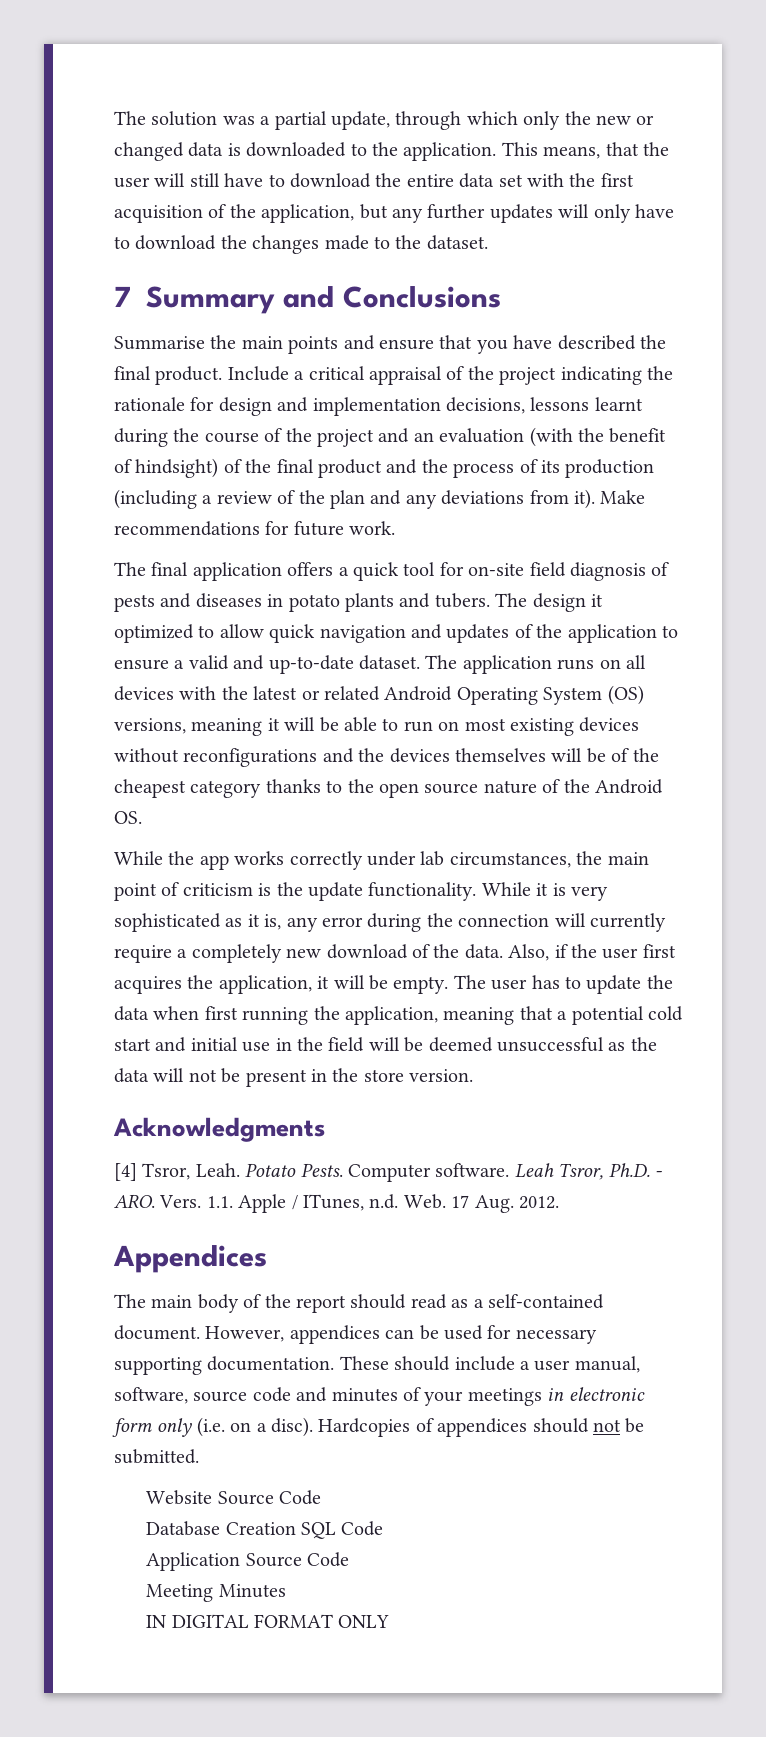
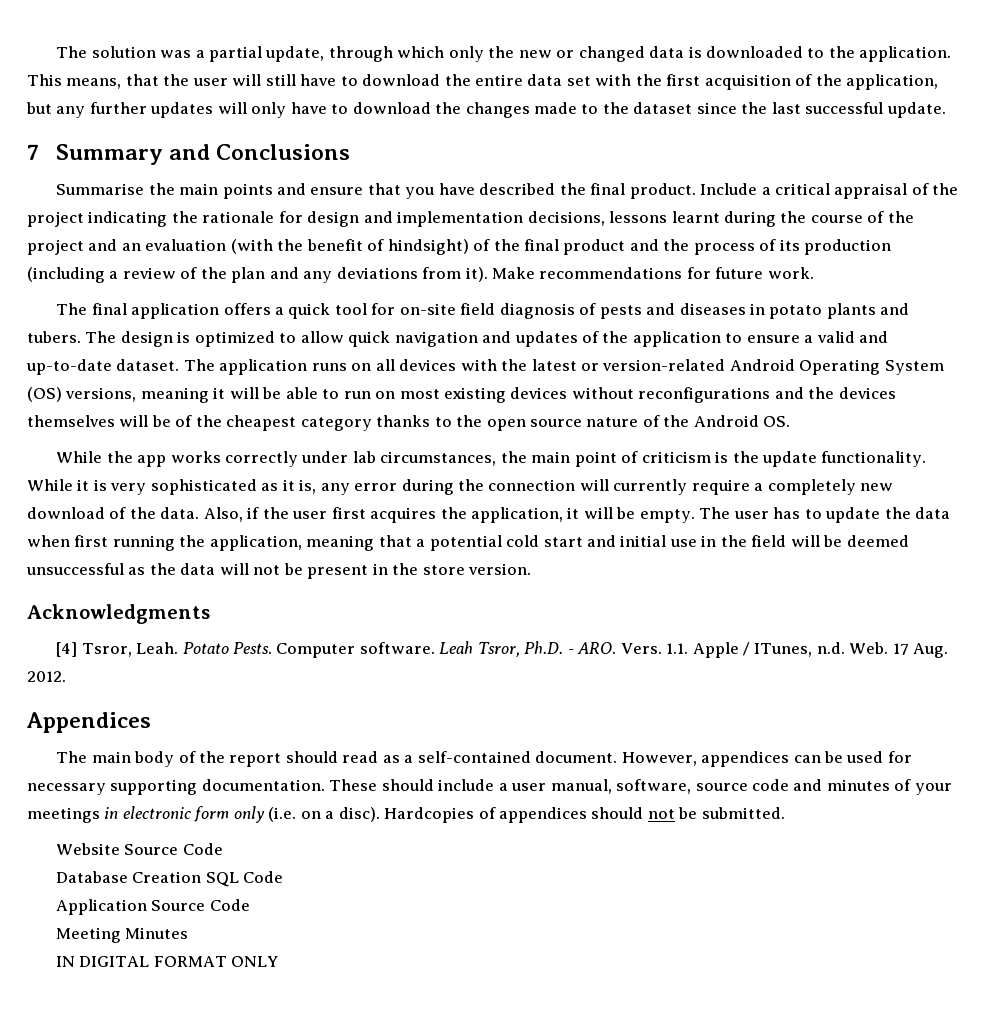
- This means, that the user will still have to download the entire data set with the first acquisition of the application, but any further updates will only have to download the changes made to the dataset.
+ This means, that the user will still have to download the entire data set with the first acquisition of the application, but any further updates will only have to download the changes made to the dataset since the last successful update.
- The design it optimized to allow quick navigation and updates of the application to ensure a valid and up-to-date dataset.
+ The design is optimized to allow quick navigation and updates of the application to ensure a valid and up-to-date dataset.
- The application runs on all devices with the latest or related Android Operating System (OS) versions, meaning it will be able to run on most existing devices without reconfigurations and the devices themselves will be of the cheapest category thanks to the open source nature of the Android OS.
+ The application runs on all devices with the latest or version-related Android Operating System (OS) versions, meaning it will be able to run on most existing devices without reconfigurations and the devices themselves will be of the cheapest category thanks to the open source nature of the Android OS.

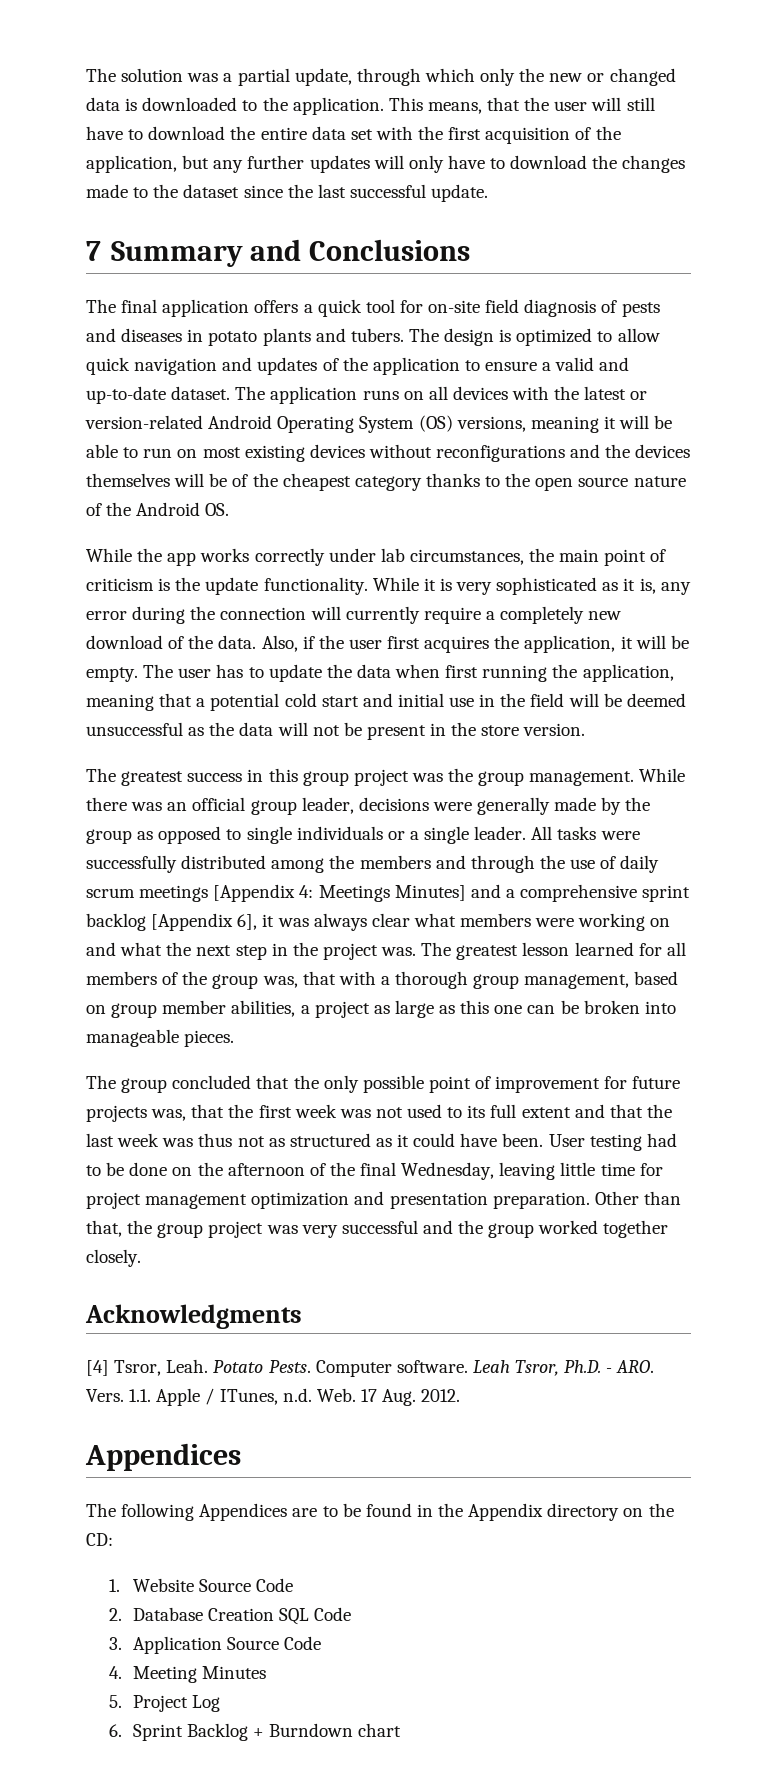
- Summarise the main points and ensure that you have described the final product. Include a critical appraisal of the project indicating the rationale for design and implementation decisions, lessons learnt during the course of the project and an evaluation (with the benefit of hindsight) of the final product and the process of its production (including a review of the plan and any deviations from it). Make recommendations for future work.
+ The greatest success in this group project was the group management. While there was an official group leader, decisions were generally made by the group as opposed to single individuals or a single leader. All tasks were successfully distributed among the members and through the use of daily scrum meetings [Appendix 4: Meetings Minutes] and a comprehensive sprint backlog [Appendix 6], it was always clear what members were working on and what the next step in the project was. The greatest lesson learned for all members of the group was, that with a thorough group management, based on group member abilities, a project as large as this one can be broken into manageable pieces.
+ The group concluded that the only possible point of improvement for future projects was, that the first week was not used to its full extent and that the last week was thus not as structured as it could have been. User testing had to be done on the afternoon of the final Wednesday, leaving little time for project management optimization and presentation preparation. Other than that, the group project was very successful and the group worked together closely.
- The main body of the report should read as a self-contained document. However, appendices can be used for necessary supporting documentation. These should include a user manual, software, source code and minutes of your meetings in electronic form only (i.e. on a disc). Hardcopies of appendices should not be submitted.
- Website Source Code
+ The following Appendices are to be found in the Appendix directory on the CD:
+ 1. Website Source Code
- Database Creation SQL Code
+ 2. Database Creation SQL Code
- Application Source Code
+ 3. Application Source Code
- Meeting Minutes
+ 4. Meeting Minutes
- IN DIGITAL FORMAT ONLY
+ 5. Project Log
+ 6. Sprint Backlog + Burndown chart

